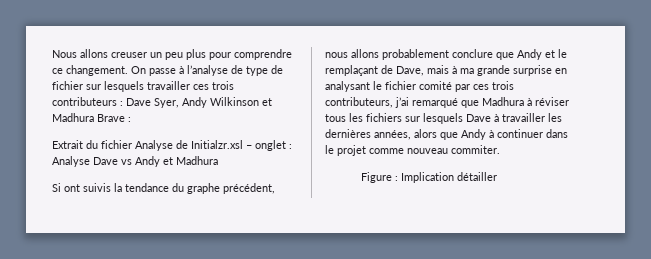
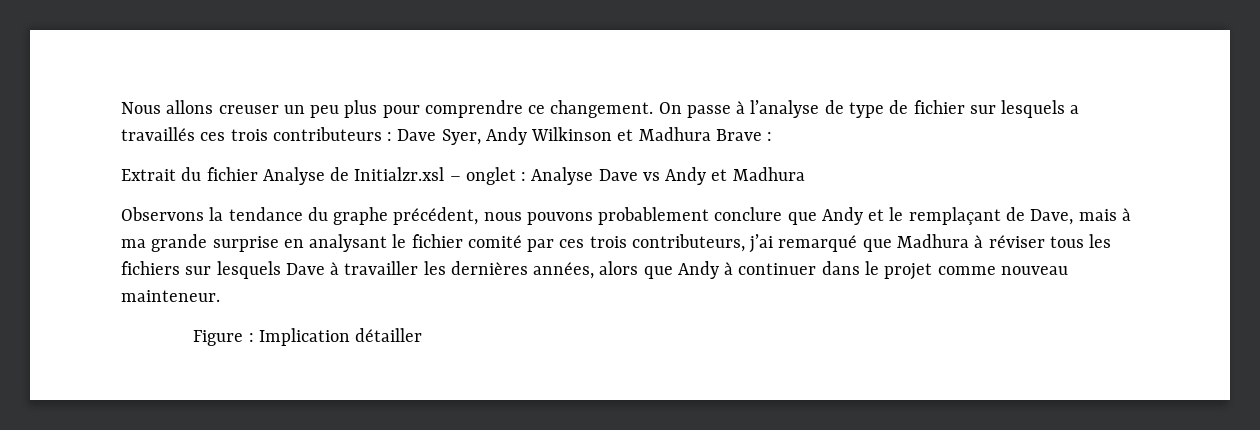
- On passe à l’analyse de type de fichier sur lesquels travailler ces trois contributeurs : Dave Syer, Andy Wilkinson et Madhura Brave :
+ On passe à l’analyse de type de fichier sur lesquels a travaillés ces trois contributeurs : Dave Syer, Andy Wilkinson et Madhura Brave :
- Si ont suivis la tendance du graphe précédent, nous allons probablement conclure que Andy et le remplaçant de Dave, mais à ma grande surprise en analysant le fichier comité par ces trois contributeurs, j’ai remarqué que Madhura à réviser tous les fichiers sur lesquels Dave à travailler les dernières années, alors que Andy à continuer dans le projet comme nouveau commiter.
+ Observons la tendance du graphe précédent, nous pouvons probablement conclure que Andy et le remplaçant de Dave, mais à ma grande surprise en analysant le fichier comité par ces trois contributeurs, j’ai remarqué que Madhura à réviser tous les fichiers sur lesquels Dave à travailler les dernières années, alors que Andy à continuer dans le projet comme nouveau mainteneur.

